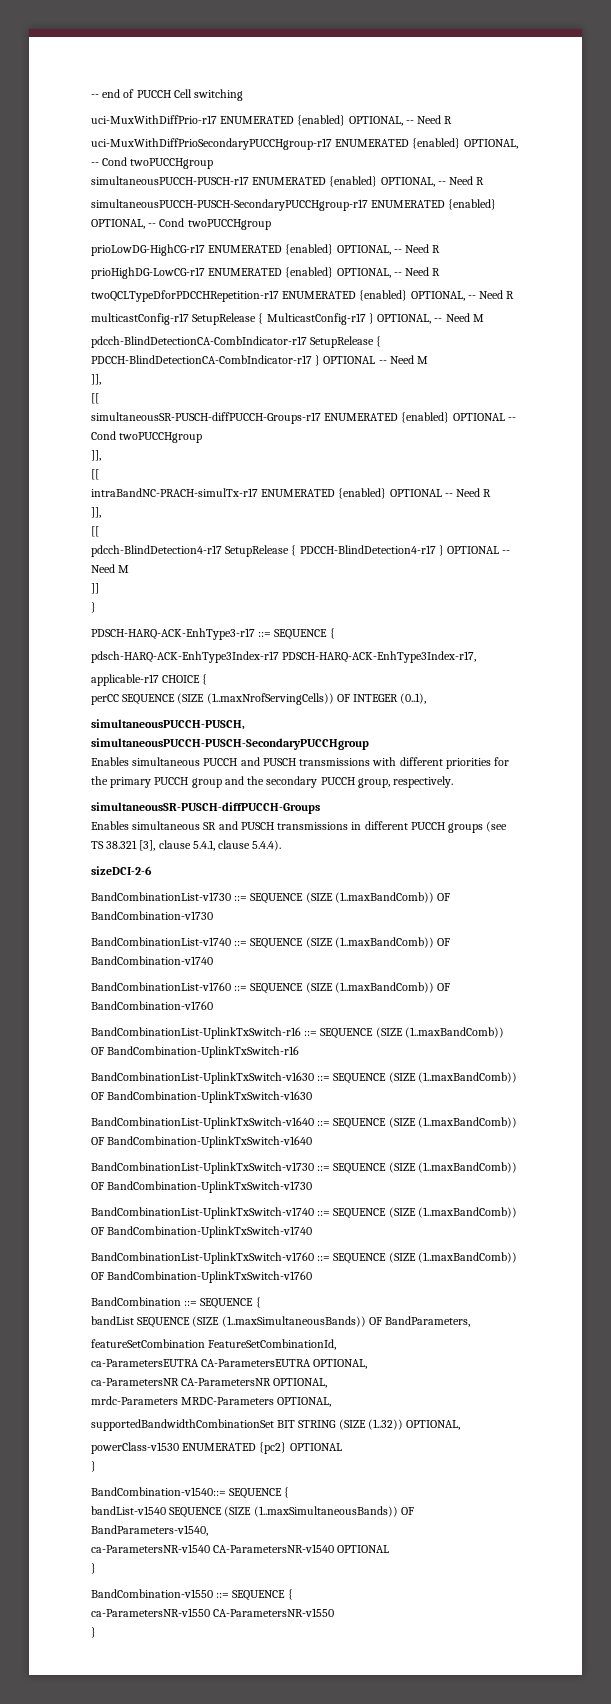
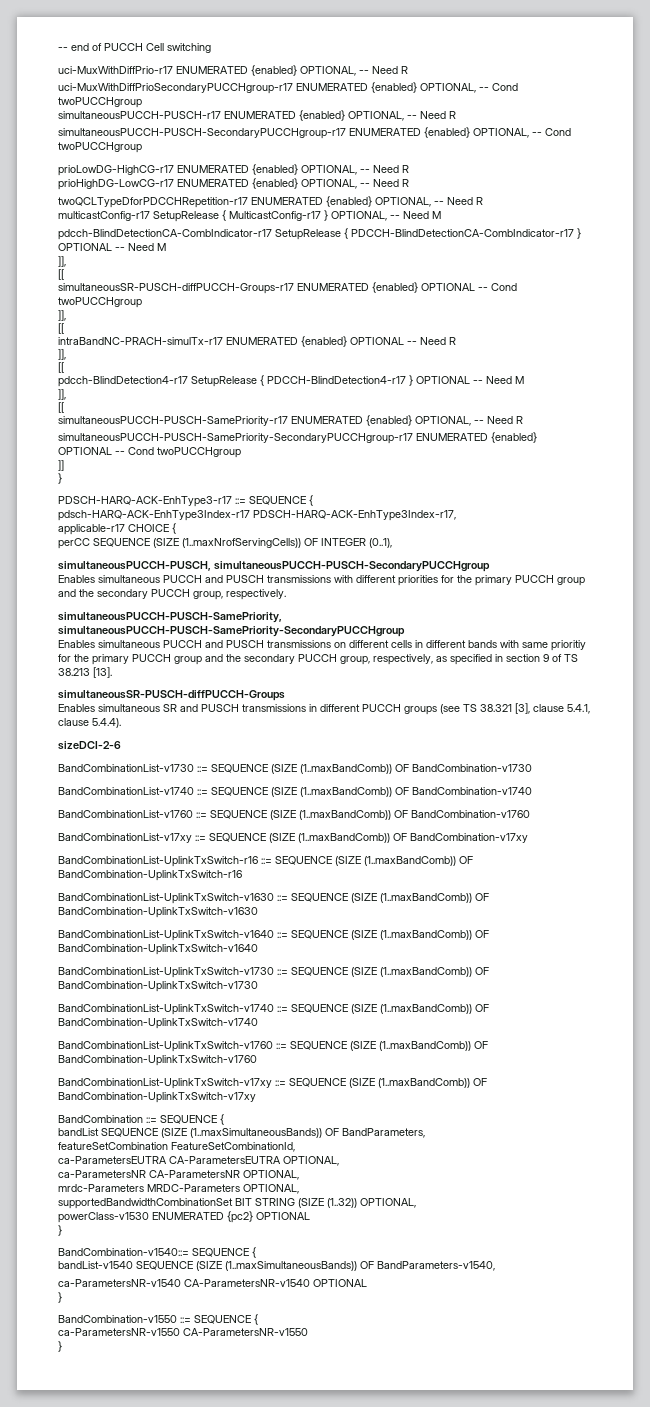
  pdcch-BlindDetection4-r17 SetupRelease { PDCCH-BlindDetection4-r17 } OPTIONAL -- Need M
+ ]],
+ [[
+ simultaneousPUCCH-PUSCH-SamePriority-r17 ENUMERATED {enabled} OPTIONAL, -- Need R
+ simultaneousPUCCH-PUSCH-SamePriority-SecondaryPUCCHgroup-r17 ENUMERATED {enabled} OPTIONAL -- Cond twoPUCCHgroup
+ simultaneousPUCCH-PUSCH-SamePriority, simultaneousPUCCH-PUSCH-SamePriority-SecondaryPUCCHgroup
+ Enables simultaneous PUCCH and PUSCH transmissions on different cells in different bands with same prioritiy for the primary PUCCH group and the secondary PUCCH group, respectively, as specified in section 9 of TS 38.213 [13].
+ BandCombinationList-v17xy ::= SEQUENCE (SIZE (1..maxBandComb)) OF BandCombination-v17xy
+ BandCombinationList-UplinkTxSwitch-v17xy ::= SEQUENCE (SIZE (1..maxBandComb)) OF BandCombination-UplinkTxSwitch-v17xy

